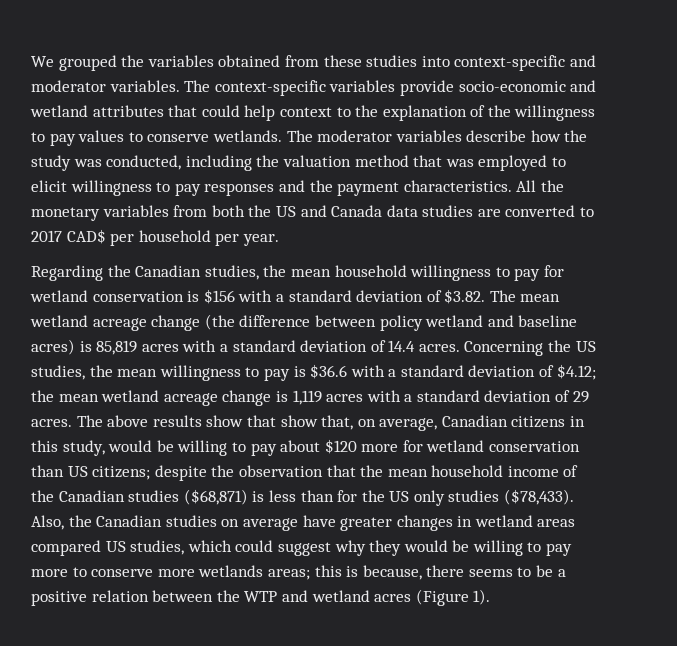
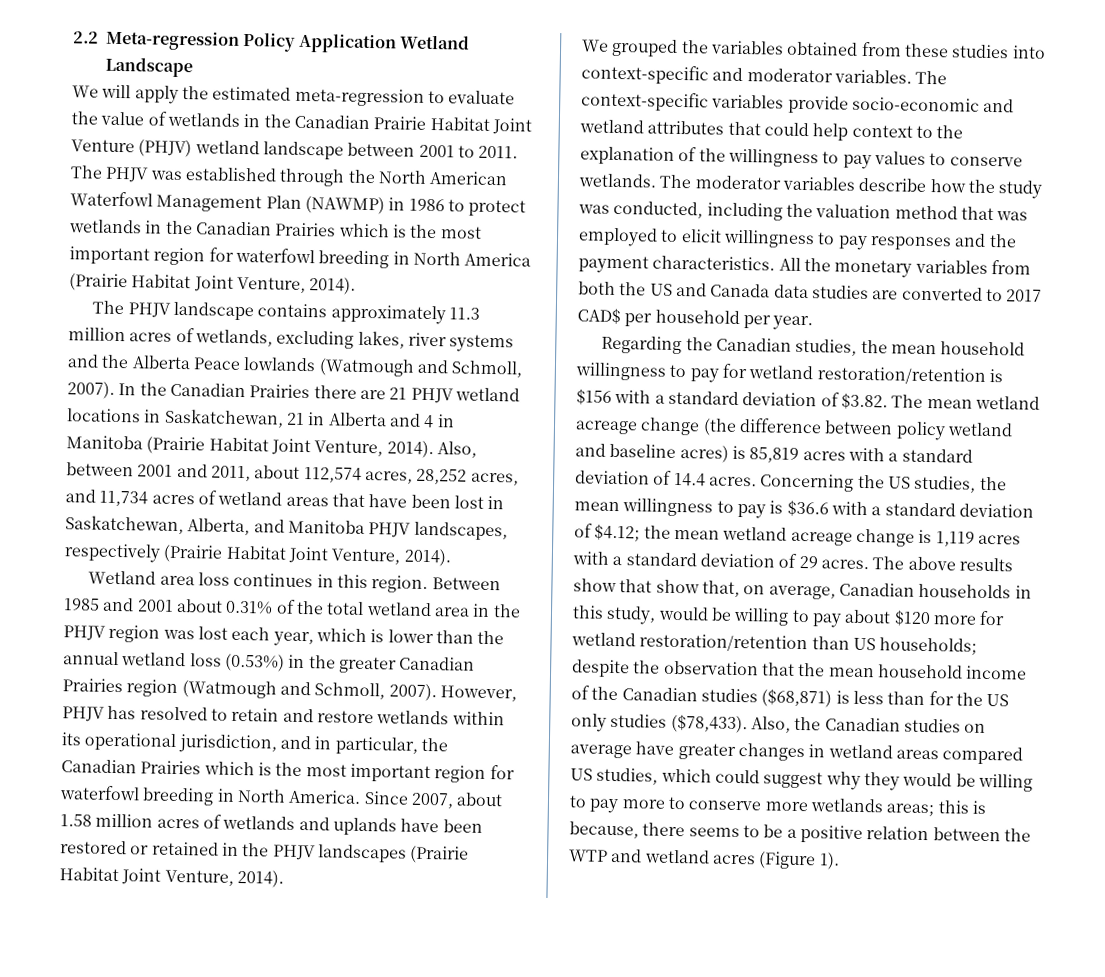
+ 2.2 Meta-regression Policy Application Wetland Landscape
+ We will apply the estimated meta-regression to evaluate the value of wetlands in the Canadian Prairie Habitat Joint Venture (PHJV) wetland landscape between 2001 to 2011. The PHJV was established through the North American Waterfowl Management Plan (NAWMP) in 1986 to protect wetlands in the Canadian Prairies which is the most important region for waterfowl breeding in North America (Prairie Habitat Joint Venture, 2014).
+ The PHJV landscape contains approximately 11.3 million acres of wetlands, excluding lakes, river systems and the Alberta Peace lowlands (Watmough and Schmoll, 2007). In the Canadian Prairies there are 21 PHJV wetland locations in Saskatchewan, 21 in Alberta and 4 in Manitoba (Prairie Habitat Joint Venture, 2014). Also, between 2001 and 2011, about 112,574 acres, 28,252 acres, and 11,734 acres of wetland areas that have been lost in Saskatchewan, Alberta, and Manitoba PHJV landscapes, respectively (Prairie Habitat Joint Venture, 2014).
+ Wetland area loss continues in this region. Between 1985 and 2001 about 0.31% of the total wetland area in the PHJV region was lost each year, which is lower than the annual wetland loss (0.53%) in the greater Canadian Prairies region (Watmough and Schmoll, 2007). However, PHJV has resolved to retain and restore wetlands within its operational jurisdiction, and in particular, the Canadian Prairies which is the most important region for waterfowl breeding in North America. Since 2007, about 1.58 million acres of wetlands and uplands have been restored or retained in the PHJV landscapes (Prairie Habitat Joint Venture, 2014).
- Regarding the Canadian studies, the mean household willingness to pay for wetland conservation is $156 with a standard deviation of $3.82. The mean wetland acreage change (the difference between policy wetland and baseline acres) is 85,819 acres with a standard deviation of 14.4 acres.
+ Regarding the Canadian studies, the mean household willingness to pay for wetland restoration/retention is $156 with a standard deviation of $3.82. The mean wetland acreage change (the difference between policy wetland and baseline acres) is 85,819 acres with a standard deviation of 14.4 acres.
- The above results show that show that, on average, Canadian citizens in this study, would be willing to pay about $120 more for wetland conservation than US citizens; despite the observation that the mean household income of the Canadian studies ($68,871) is less than for the US only studies ($78,433).
+ The above results show that show that, on average, Canadian households in this study, would be willing to pay about $120 more for wetland restoration/retention than US households; despite the observation that the mean household income of the Canadian studies ($68,871) is less than for the US only studies ($78,433).

